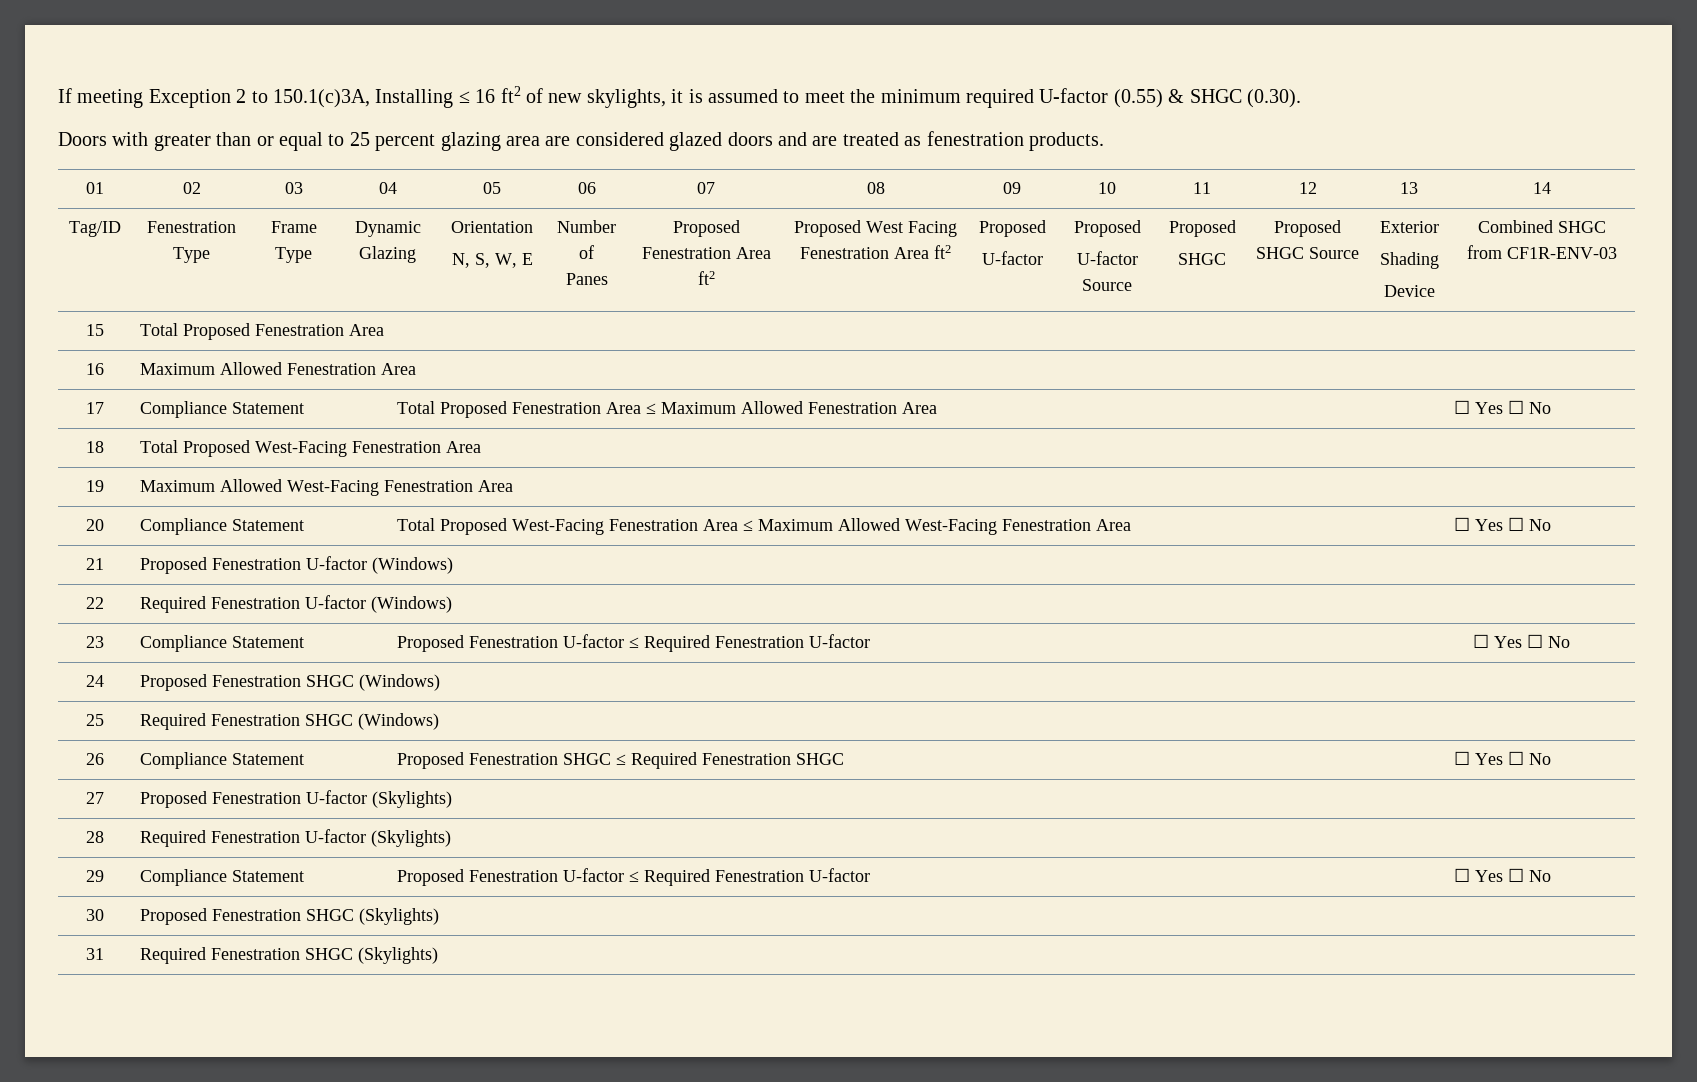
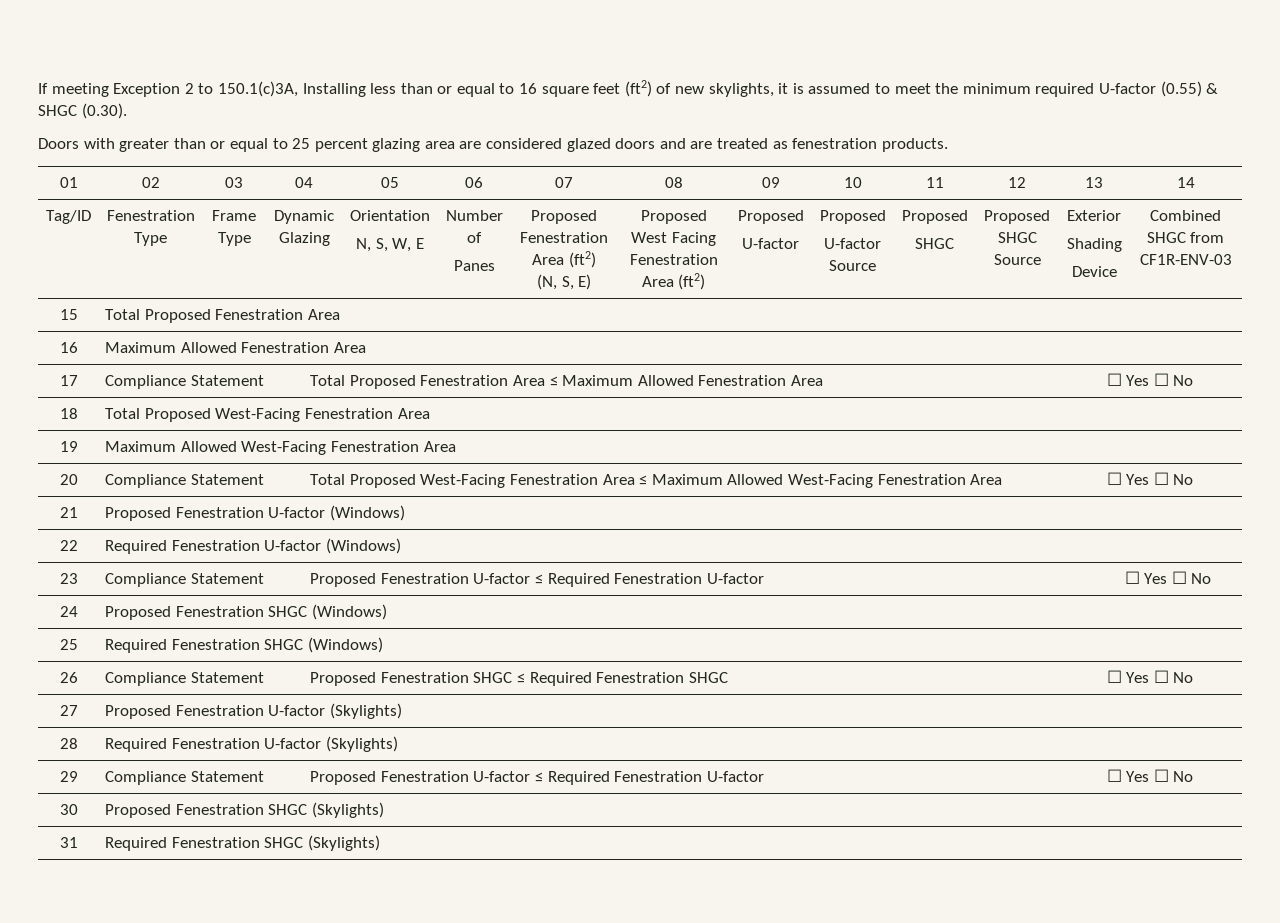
- If meeting Exception 2 to 150.1(c)3A, Installing ≤ 16 ft2 of new skylights, it is assumed to meet the minimum required U-factor (0.55) & SHGC (0.30).
+ If meeting Exception 2 to 150.1(c)3A, Installing less than or equal to 16 square feet (ft2) of new skylights, it is assumed to meet the minimum required U-factor (0.55) & SHGC (0.30).
- Proposed Fenestration Area ft2
+ Proposed Fenestration Area (ft2)
+ (N, S, E)
- Proposed West Facing Fenestration Area ft2
+ Proposed West Facing Fenestration Area (ft2)

